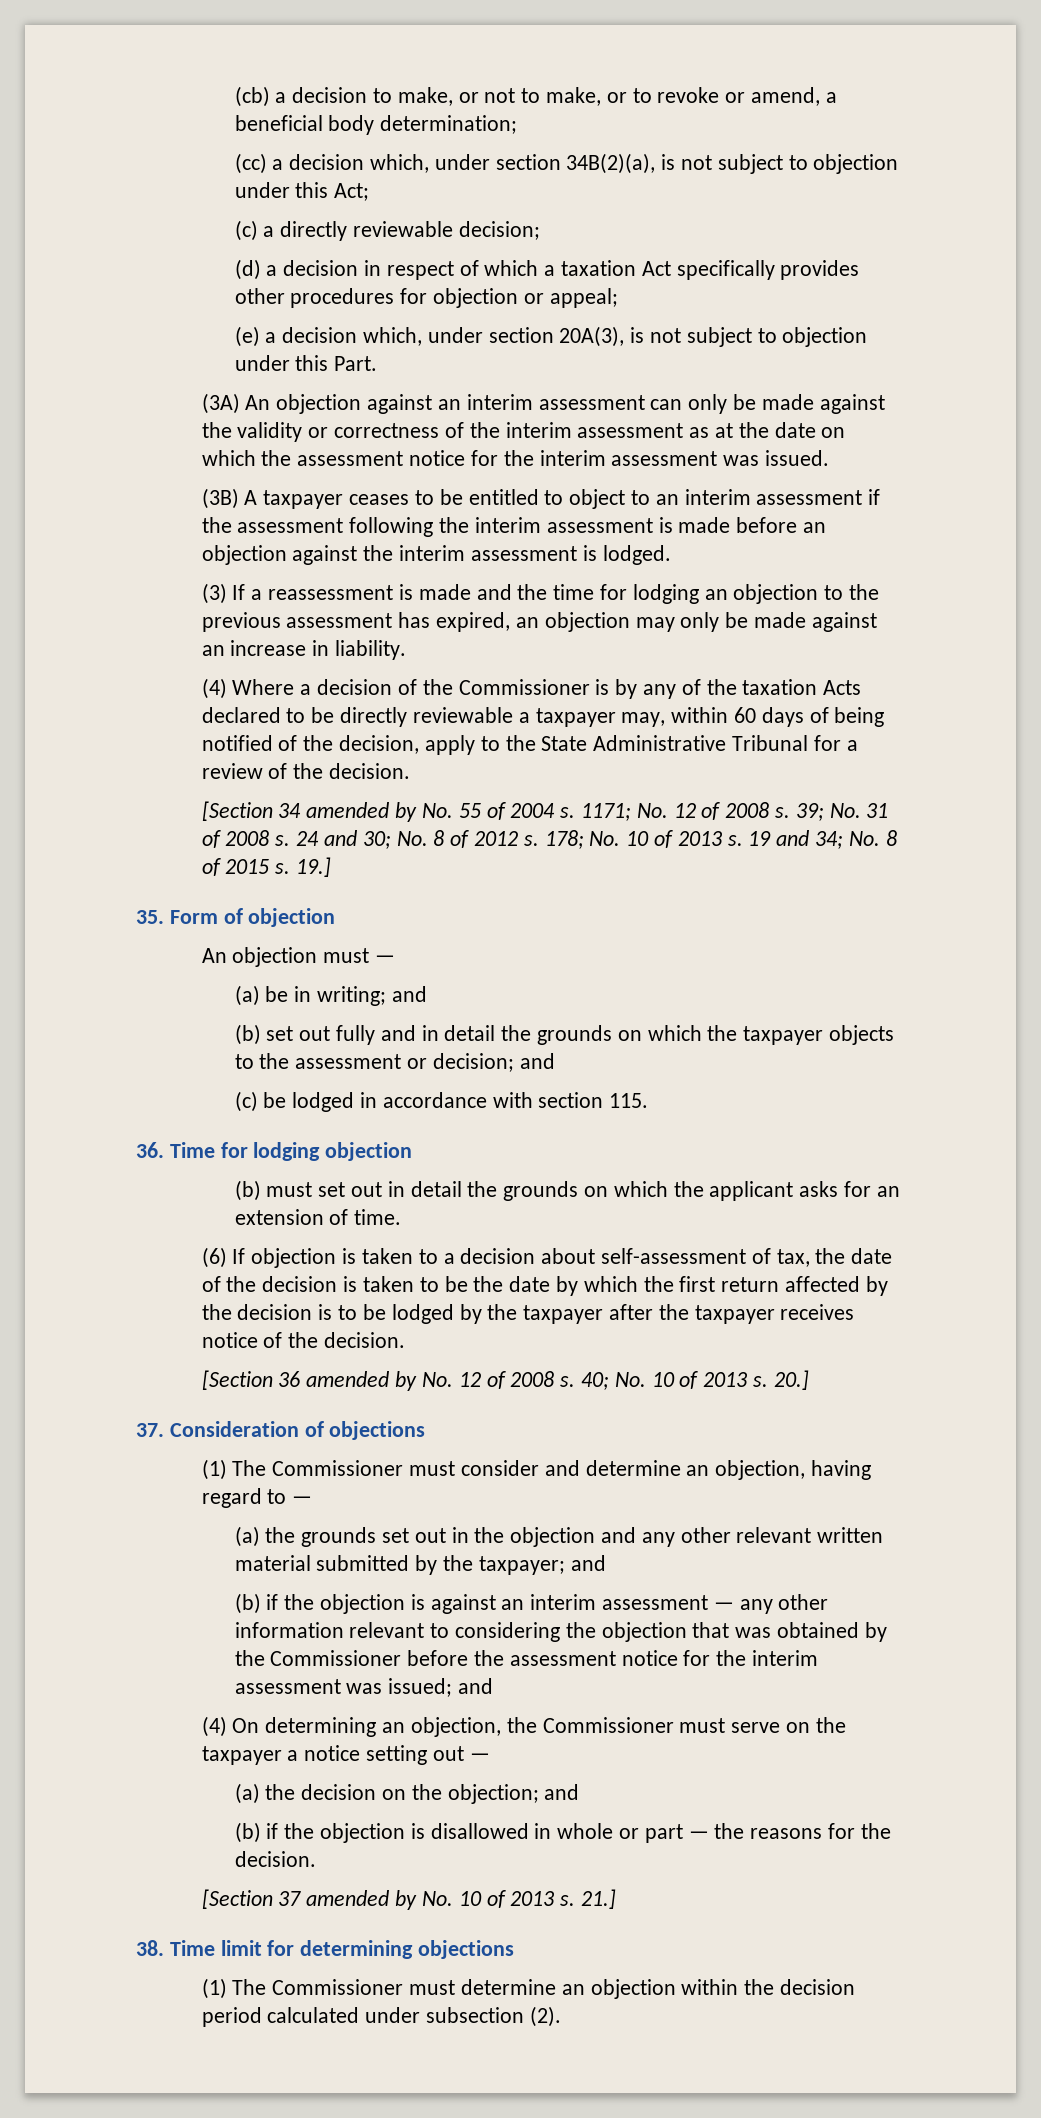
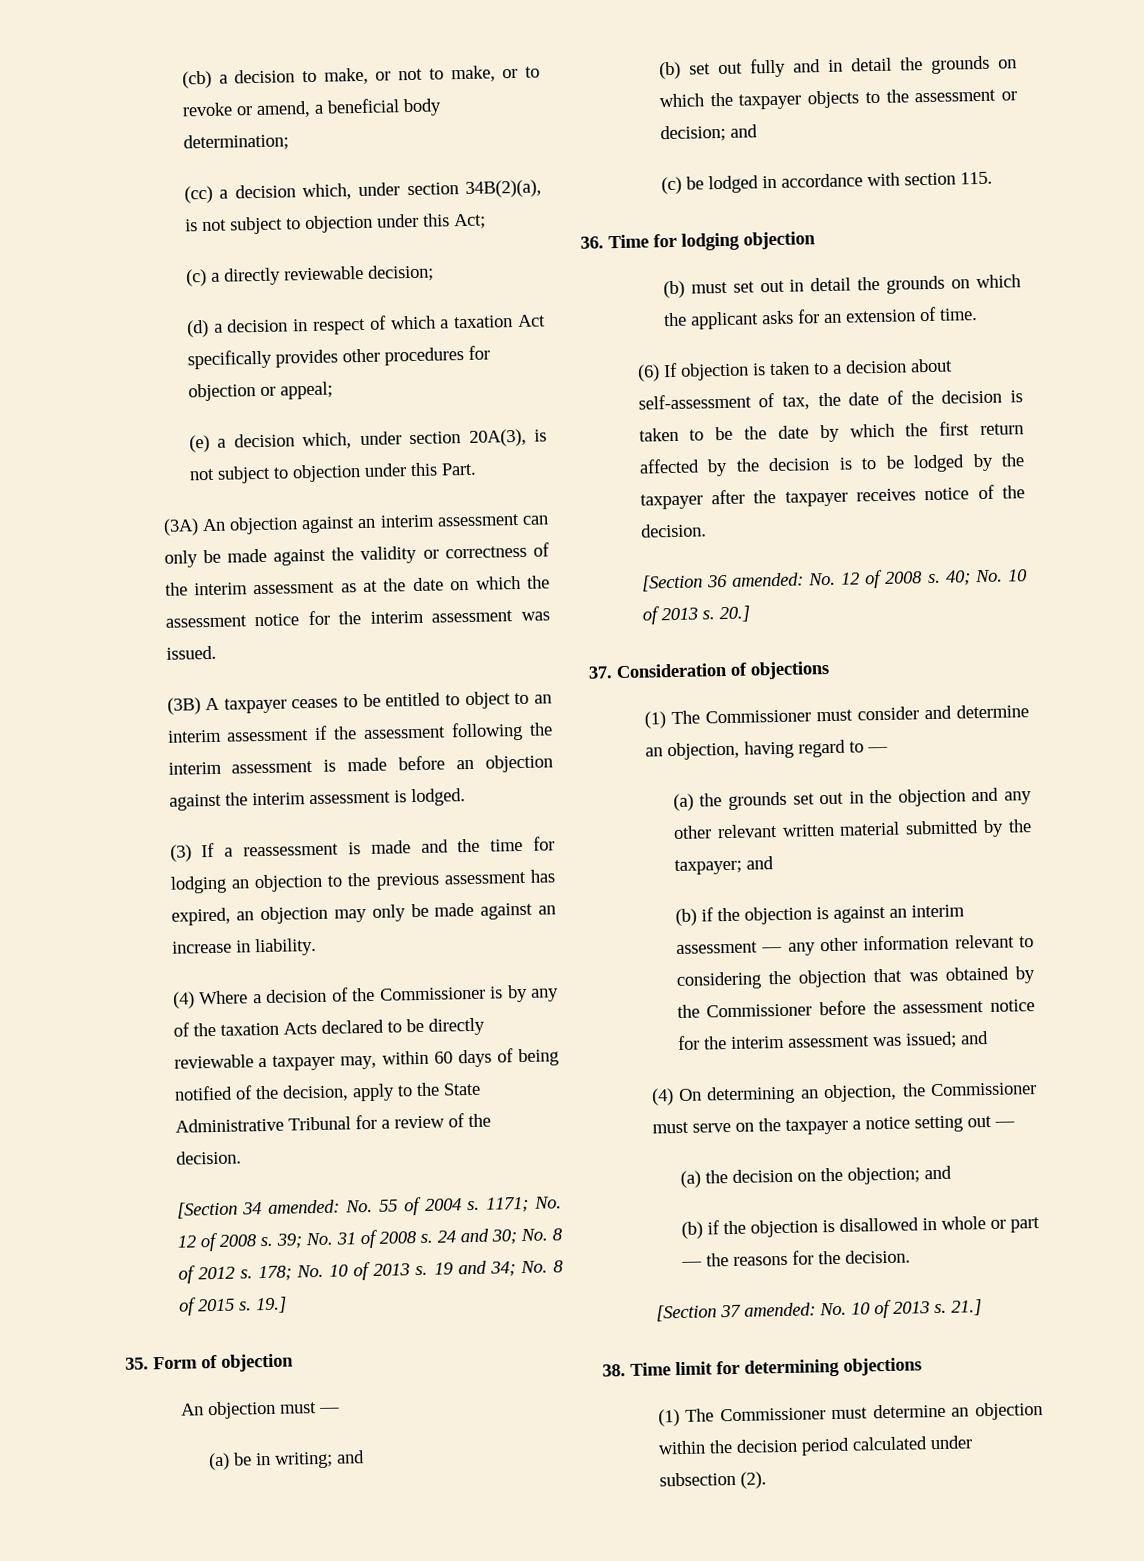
- [Section 34 amended by No. 55 of 2004 s.
+ [Section 34 amended: No. 55 of 2004 s.
- [Section 36 amended by No. 12 of 2008 s.
+ [Section 36 amended: No. 12 of 2008 s.
- [Section 37 amended by No. 10 of 2013 s.
+ [Section 37 amended: No. 10 of 2013 s.

